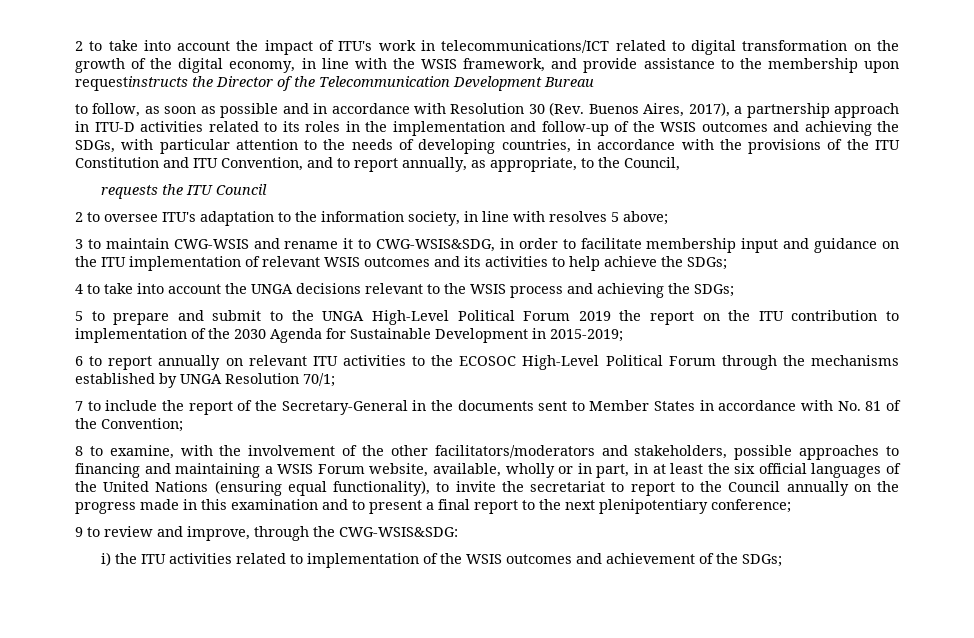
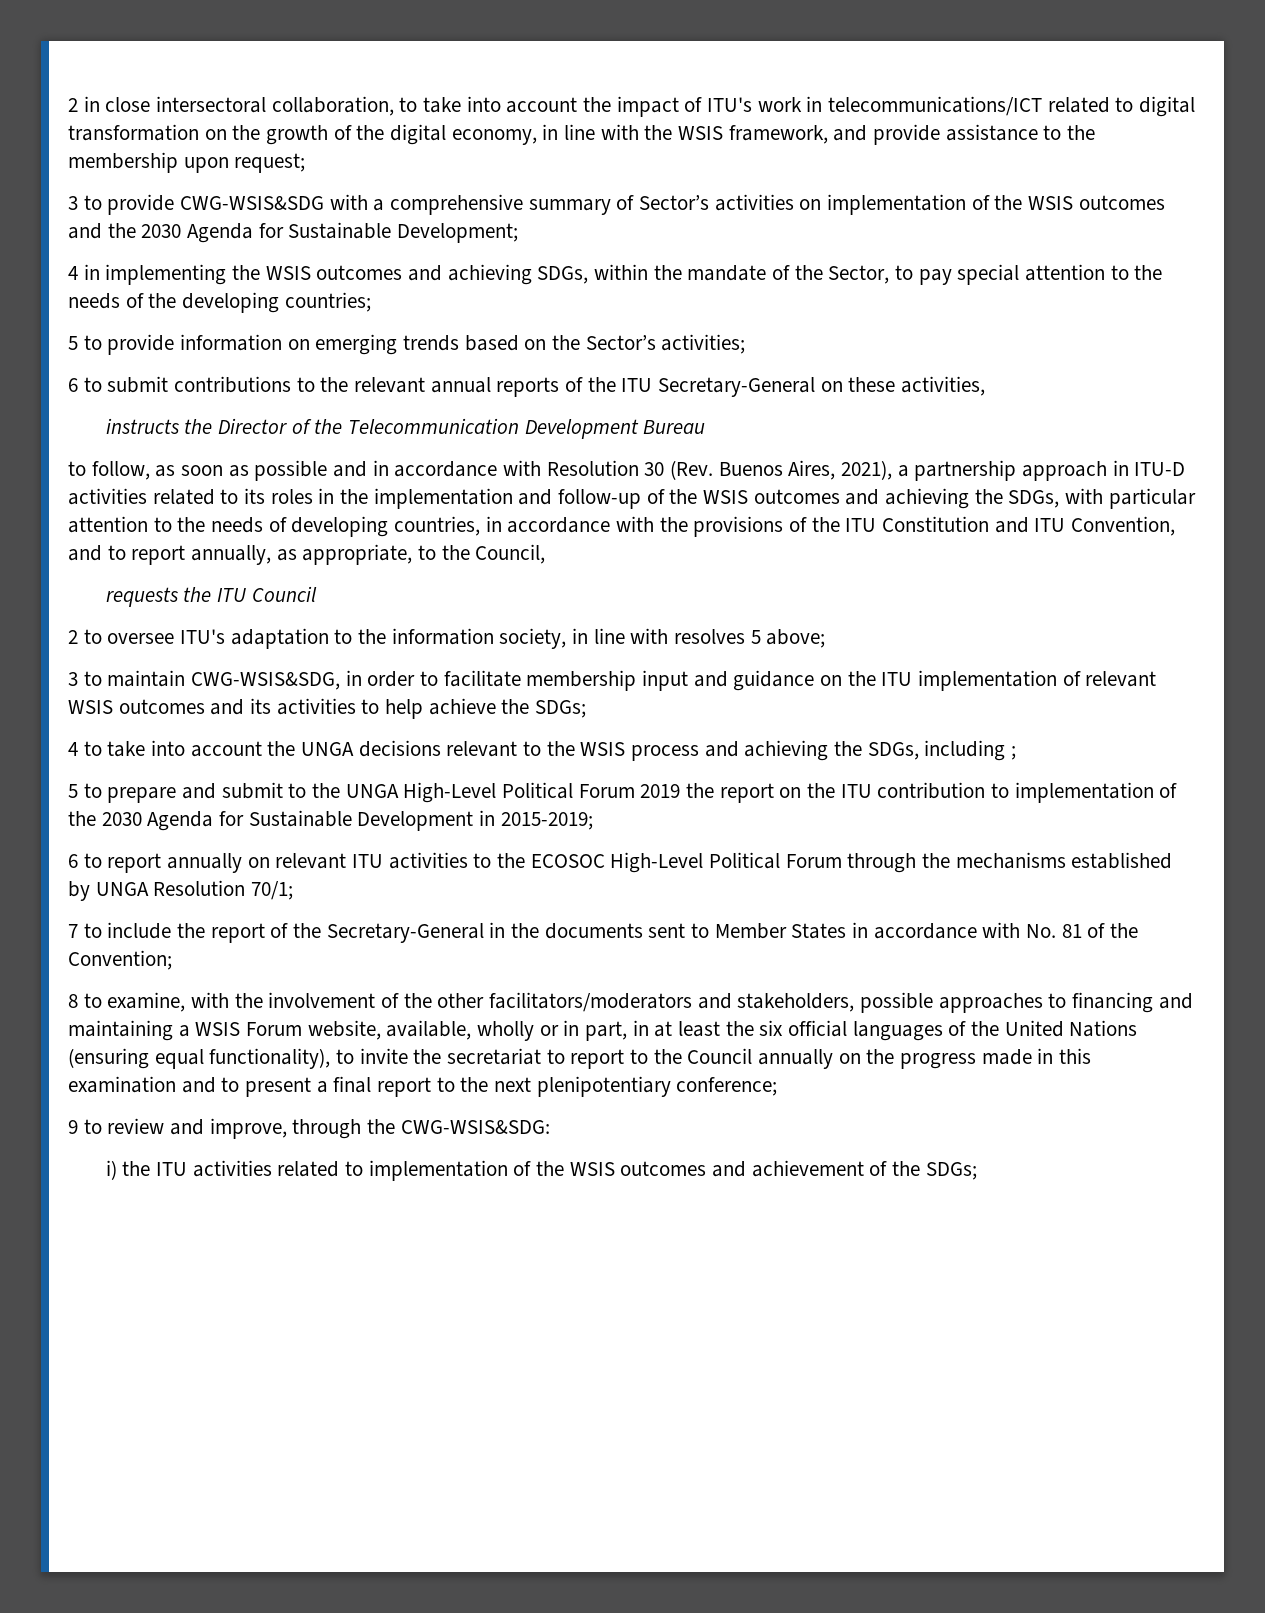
- 2 to take into account the impact of ITU's work in telecommunications/ICT related to digital transformation on the growth of the digital economy, in line with the WSIS framework, and provide assistance to the membership upon requestinstructs the Director of the Telecommunication Development Bureau
+ 2 in close intersectoral collaboration, to take into account the impact of ITU's work in telecommunications/ICT related to digital transformation on the growth of the digital economy, in line with the WSIS framework, and provide assistance to the membership upon request;
+ 3 to provide CWG-WSIS&SDG with a comprehensive summary of Sector’s activities on implementation of the WSIS outcomes and the 2030 Agenda for Sustainable Development;
+ 4 in implementing the WSIS outcomes and achieving SDGs, within the mandate of the Sector, to pay special attention to the needs of the developing countries;
+ 5 to provide information on emerging trends based on the Sector’s activities;
+ 6 to submit contributions to the relevant annual reports of the ITU Secretary-General on these activities,
+ instructs the Director of the Telecommunication Development Bureau
- to follow, as soon as possible and in accordance with Resolution 30 (Rev. Buenos Aires, 2017), a partnership approach in ITU-D activities related to its roles in the implementation and follow-up of the WSIS outcomes and achieving the SDGs, with particular attention to the needs of developing countries, in accordance with the provisions of the ITU Constitution and ITU Convention, and to report annually, as appropriate, to the Council,
+ to follow, as soon as possible and in accordance with Resolution 30 (Rev. Buenos Aires, 2021), a partnership approach in ITU-D activities related to its roles in the implementation and follow-up of the WSIS outcomes and achieving the SDGs, with particular attention to the needs of developing countries, in accordance with the provisions of the ITU Constitution and ITU Convention, and to report annually, as appropriate, to the Council,
- 3 to maintain CWG-WSIS and rename it to CWG-WSIS&SDG, in order to facilitate membership input and guidance on the ITU implementation of relevant WSIS outcomes and its activities to help achieve the SDGs;
+ 3 to maintain CWG-WSIS&SDG, in order to facilitate membership input and guidance on the ITU implementation of relevant WSIS outcomes and its activities to help achieve the SDGs;
- 4 to take into account the UNGA decisions relevant to the WSIS process and achieving the SDGs;
+ 4 to take into account the UNGA decisions relevant to the WSIS process and achieving the SDGs, including ;

